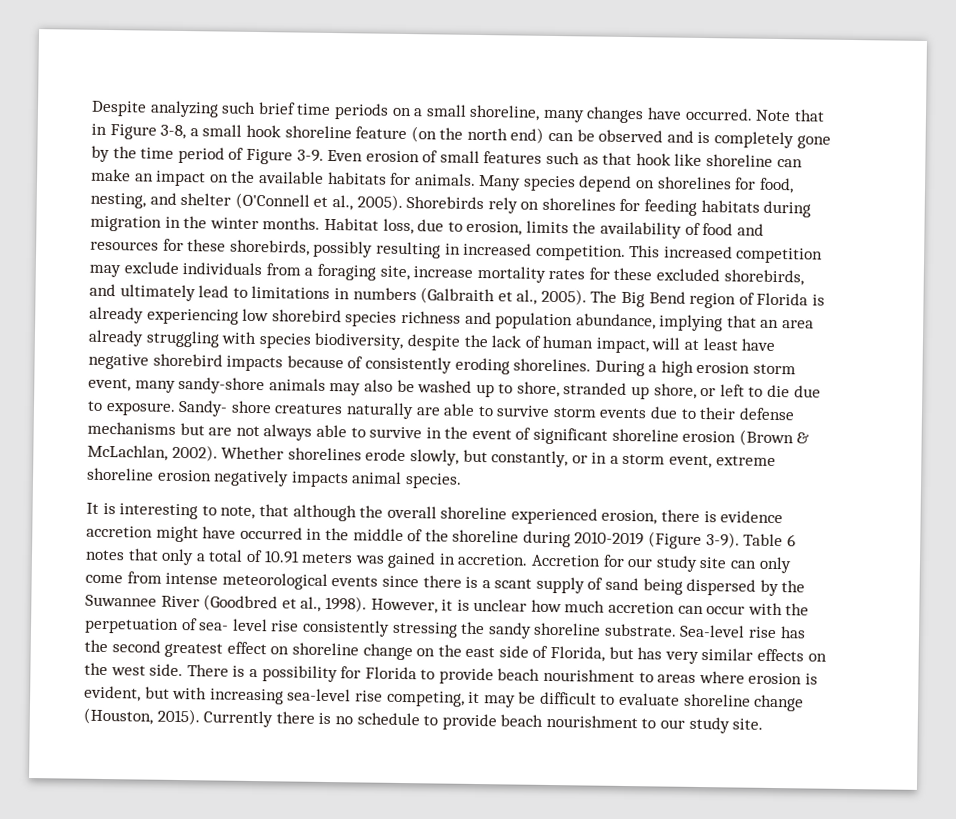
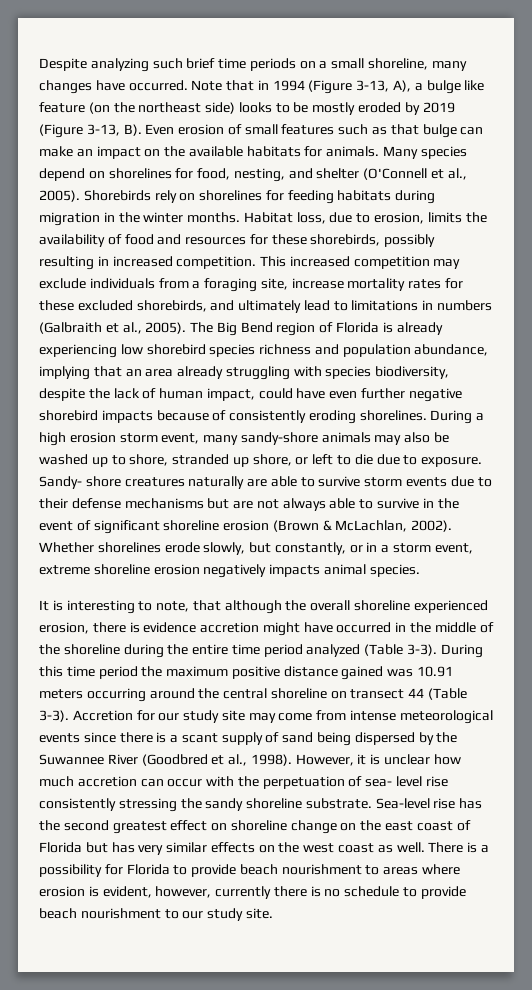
- Note that in Figure 3-8, a small hook shoreline feature (on the north end) can be observed and is completely gone by the time period of Figure 3-9. Even erosion of small features such as that hook like shoreline can make an impact on the available habitats for animals.
+ Note that in 1994 (Figure 3-13, A), a bulge like feature (on the northeast side) looks to be mostly eroded by 2019 (Figure 3-13, B). Even erosion of small features such as that bulge can make an impact on the available habitats for animals.
- The Big Bend region of Florida is already experiencing low shorebird species richness and population abundance, implying that an area already struggling with species biodiversity, despite the lack of human impact, will at least have negative shorebird impacts because of consistently eroding shorelines.
+ The Big Bend region of Florida is already experiencing low shorebird species richness and population abundance, implying that an area already struggling with species biodiversity, despite the lack of human impact, could have even further negative shorebird impacts because of consistently eroding shorelines.
- It is interesting to note, that although the overall shoreline experienced erosion, there is evidence accretion might have occurred in the middle of the shoreline during 2010-2019 (Figure 3-9). Table 6 notes that only a total of 10.91 meters was gained in accretion.
+ It is interesting to note, that although the overall shoreline experienced erosion, there is evidence accretion might have occurred in the middle of the shoreline during the entire time period analyzed (Table 3-3). During this time period the maximum positive distance gained was 10.91 meters occurring around the central shoreline on transect 44 (Table 3-3).
- Accretion for our study site can only come from intense meteorological events since there is a scant supply of sand being dispersed by the Suwannee River (Goodbred et al., 1998).
+ Accretion for our study site may come from intense meteorological events since there is a scant supply of sand being dispersed by the Suwannee River (Goodbred et al., 1998).
- Sea-level rise has the second greatest effect on shoreline change on the east side of Florida, but has very similar effects on the west side.
+ Sea-level rise has the second greatest effect on shoreline change on the east coast of Florida but has very similar effects on the west coast as well.
- There is a possibility for Florida to provide beach nourishment to areas where erosion is evident, but with increasing sea-level rise competing, it may be difficult to evaluate shoreline change (Houston, 2015). Currently there is no schedule to provide beach nourishment to our study site.
+ There is a possibility for Florida to provide beach nourishment to areas where erosion is evident, however, currently there is no schedule to provide beach nourishment to our study site.

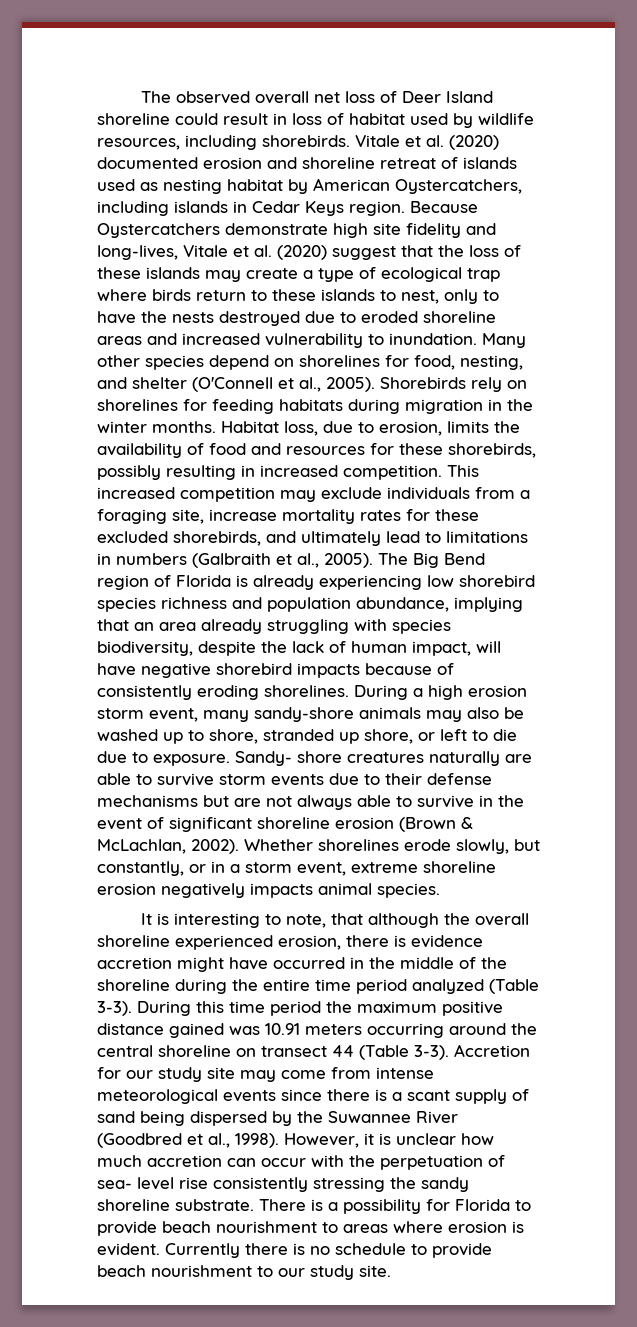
- Despite analyzing such brief time periods on a small shoreline, many changes have occurred. Note that in 1994 (Figure 3-13, A), a bulge like feature (on the northeast side) looks to be mostly eroded by 2019 (Figure 3-13, B). Even erosion of small features such as that bulge can make an impact on the available habitats for animals. Many species depend on shorelines for food, nesting, and shelter (O'Connell et al., 2005).
+ The observed overall net loss of Deer Island shoreline could result in loss of habitat used by wildlife resources, including shorebirds. Vitale et al. (2020) documented erosion and shoreline retreat of islands used as nesting habitat by American Oystercatchers, including islands in Cedar Keys region. Because Oystercatchers demonstrate high site fidelity and long-lives, Vitale et al. (2020) suggest that the loss of these islands may create a type of ecological trap where birds return to these islands to nest, only to have the nests destroyed due to eroded shoreline areas and increased vulnerability to inundation. Many other species depend on shorelines for food, nesting, and shelter (O'Connell et al., 2005).
- The Big Bend region of Florida is already experiencing low shorebird species richness and population abundance, implying that an area already struggling with species biodiversity, despite the lack of human impact, could have even further negative shorebird impacts because of consistently eroding shorelines.
+ The Big Bend region of Florida is already experiencing low shorebird species richness and population abundance, implying that an area already struggling with species biodiversity, despite the lack of human impact, will have negative shorebird impacts because of consistently eroding shorelines.
- Sea-level rise has the second greatest effect on shoreline change on the east coast of Florida but has very similar effects on the west coast as well.
- There is a possibility for Florida to provide beach nourishment to areas where erosion is evident, however, currently there is no schedule to provide beach nourishment to our study site.
+ There is a possibility for Florida to provide beach nourishment to areas where erosion is evident. Currently there is no schedule to provide beach nourishment to our study site.

